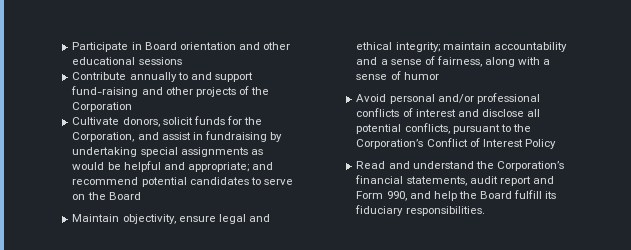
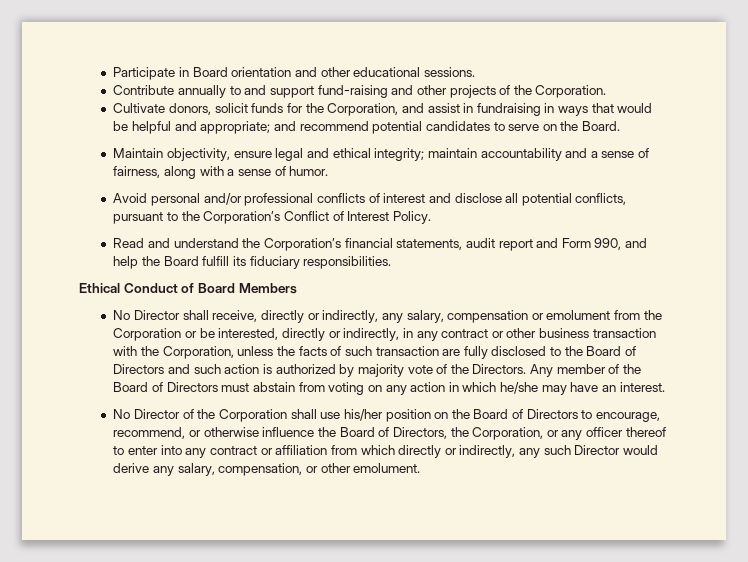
- Participate in Board orientation and other educational sessions
+ Participate in Board orientation and other educational sessions.
- Contribute annually to and support fund-raising and other projects of the Corporation
+ Contribute annually to and support fund-raising and other projects of the Corporation.
- Cultivate donors, solicit funds for the Corporation, and assist in fundraising by undertaking special assignments as would be helpful and appropriate; and recommend potential candidates to serve on the Board
+ Cultivate donors, solicit funds for the Corporation, and assist in fundraising in ways that would be helpful and appropriate; and recommend potential candidates to serve on the Board.
- Maintain objectivity, ensure legal and ethical integrity; maintain accountability and a sense of fairness, along with a sense of humor
+ Maintain objectivity, ensure legal and ethical integrity; maintain accountability and a sense of fairness, along with a sense of humor.
- Avoid personal and/or professional conflicts of interest and disclose all potential conflicts, pursuant to the Corporation’s Conflict of Interest Policy
+ Avoid personal and/or professional conflicts of interest and disclose all potential conflicts, pursuant to the Corporation’s Conflict of Interest Policy.
+ Ethical Conduct of Board Members
+ No Director shall receive, directly or indirectly, any salary, compensation or emolument from the Corporation or be interested, directly or indirectly, in any contract or other business transaction with the Corporation, unless the facts of such transaction are fully disclosed to the Board of Directors and such action is authorized by majority vote of the Directors. Any member of the Board of Directors must abstain from voting on any action in which he/she may have an interest.
+ No Director of the Corporation shall use his/her position on the Board of Directors to encourage, recommend, or otherwise influence the Board of Directors, the Corporation, or any officer thereof to enter into any contract or affiliation from which directly or indirectly, any such Director would derive any salary, compensation, or other emolument.

